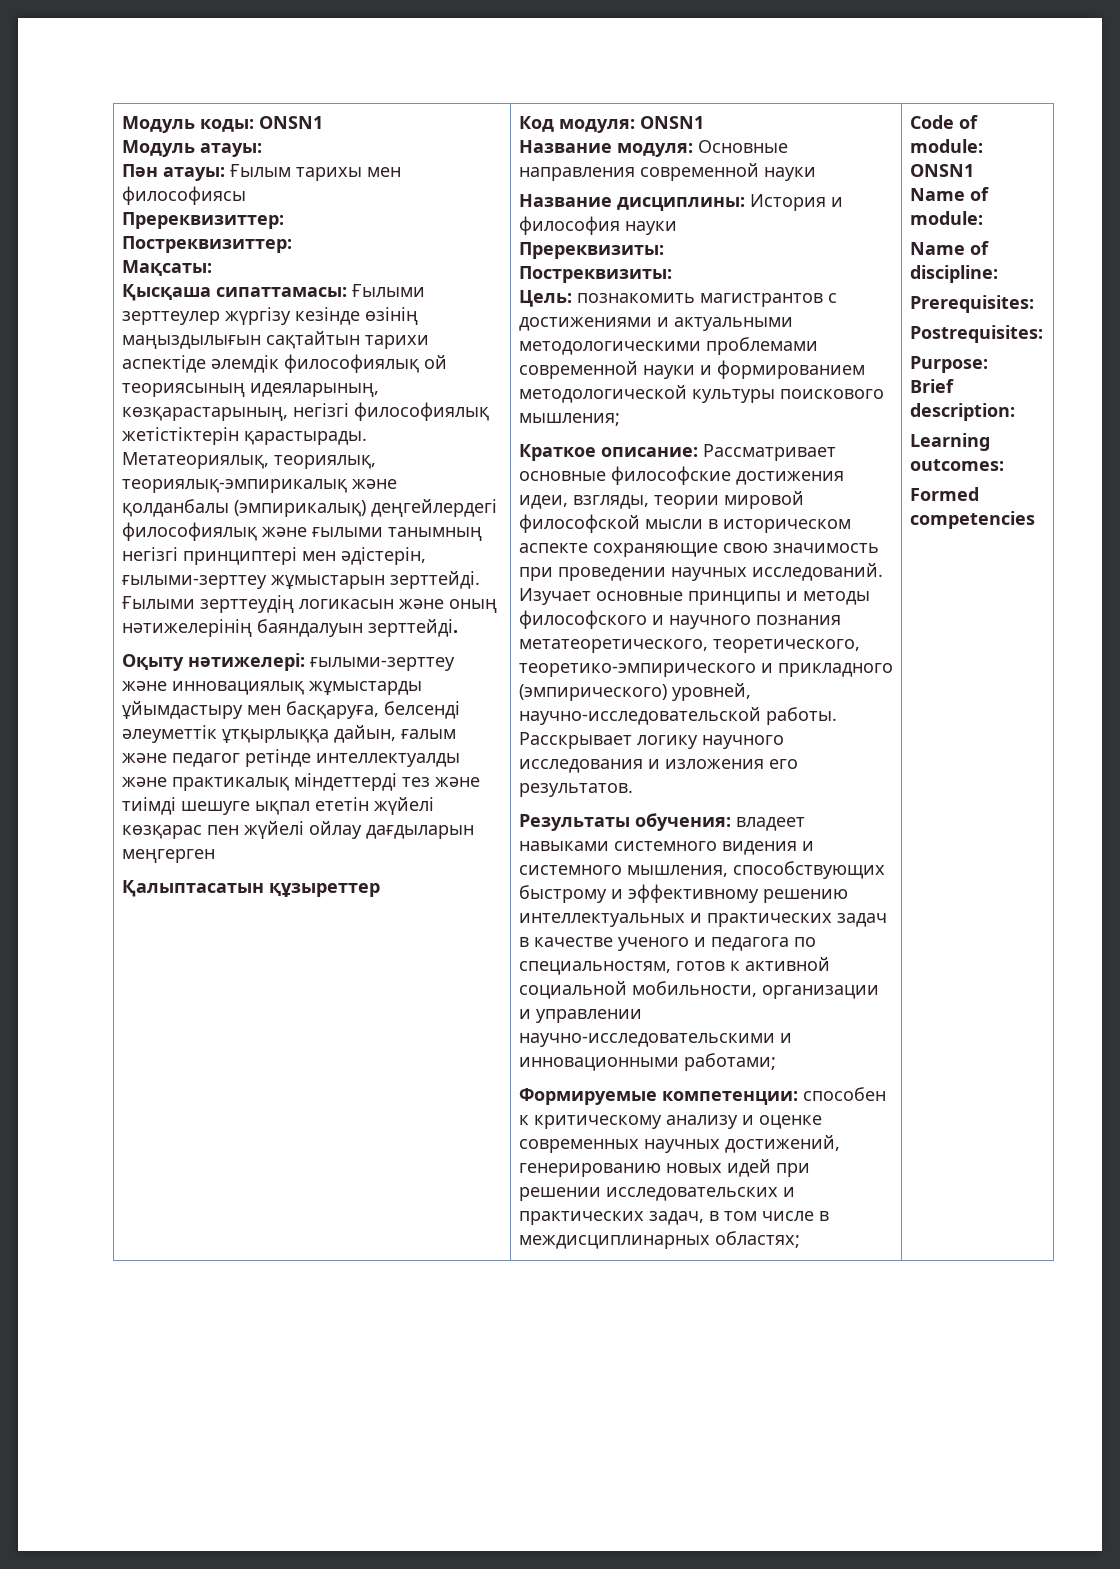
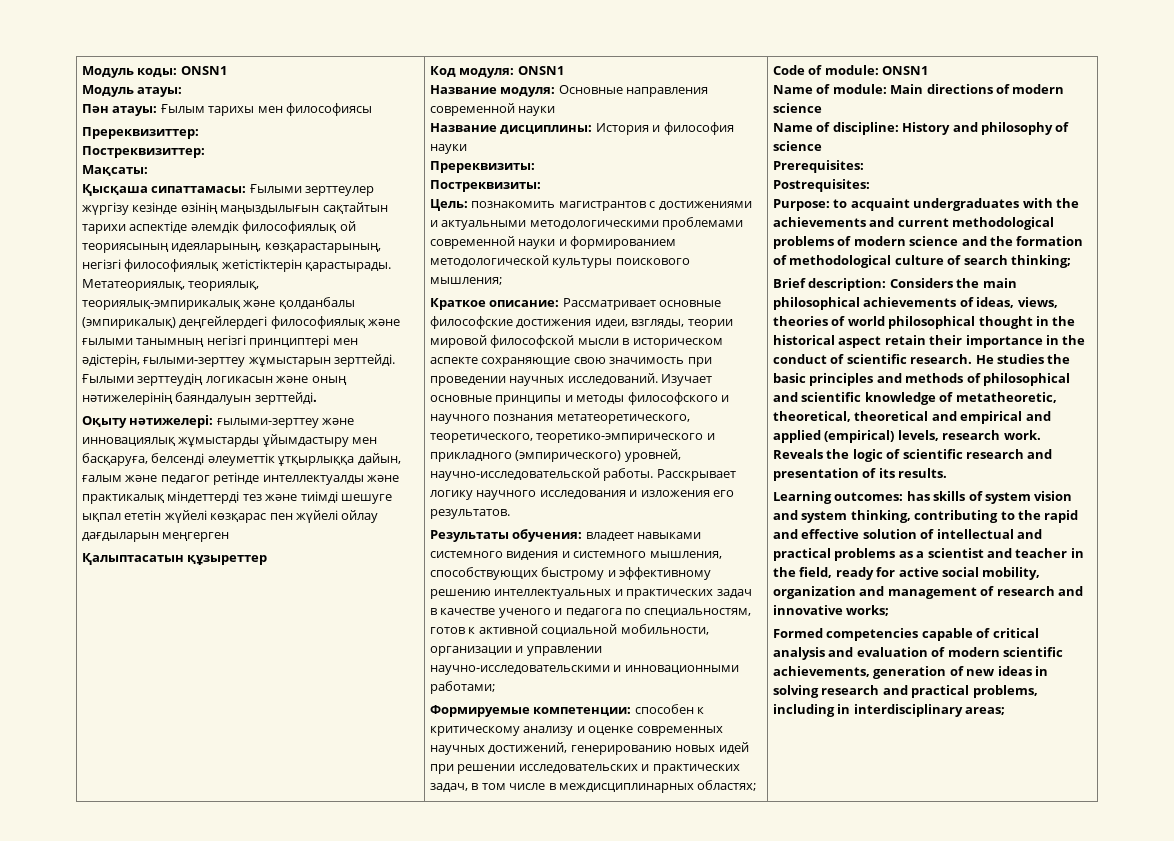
- Name of module:
- Name of discipline:
+ Name of module: Main directions of modern science
+ Name of discipline: History and philosophy of science
  Prerequisites:
  Postrequisites:
- Purpose:
- Brief description:
- Learning outcomes:
- Formed competencies
+ Purpose: to acquaint undergraduates with the achievements and current methodological problems of modern science and the formation of methodological culture of search thinking;
+ Brief description: Considers the main philosophical achievements of ideas, views, theories of world philosophical thought in the historical aspect retain their importance in the conduct of scientific research. He studies the basic principles and methods of philosophical and scientific knowledge of metatheoretic, theoretical, theoretical and empirical and applied (empirical) levels, research work. Reveals the logic of scientific research and presentation of its results.
+ Learning outcomes: has skills of system vision and system thinking, contributing to the rapid and effective solution of intellectual and practical problems as a scientist and teacher in the field, ready for active social mobility, organization and management of research and innovative works;
+ Formed competencies capable of critical analysis and evaluation of modern scientific achievements, generation of new ideas in solving research and practical problems, including in interdisciplinary areas;

